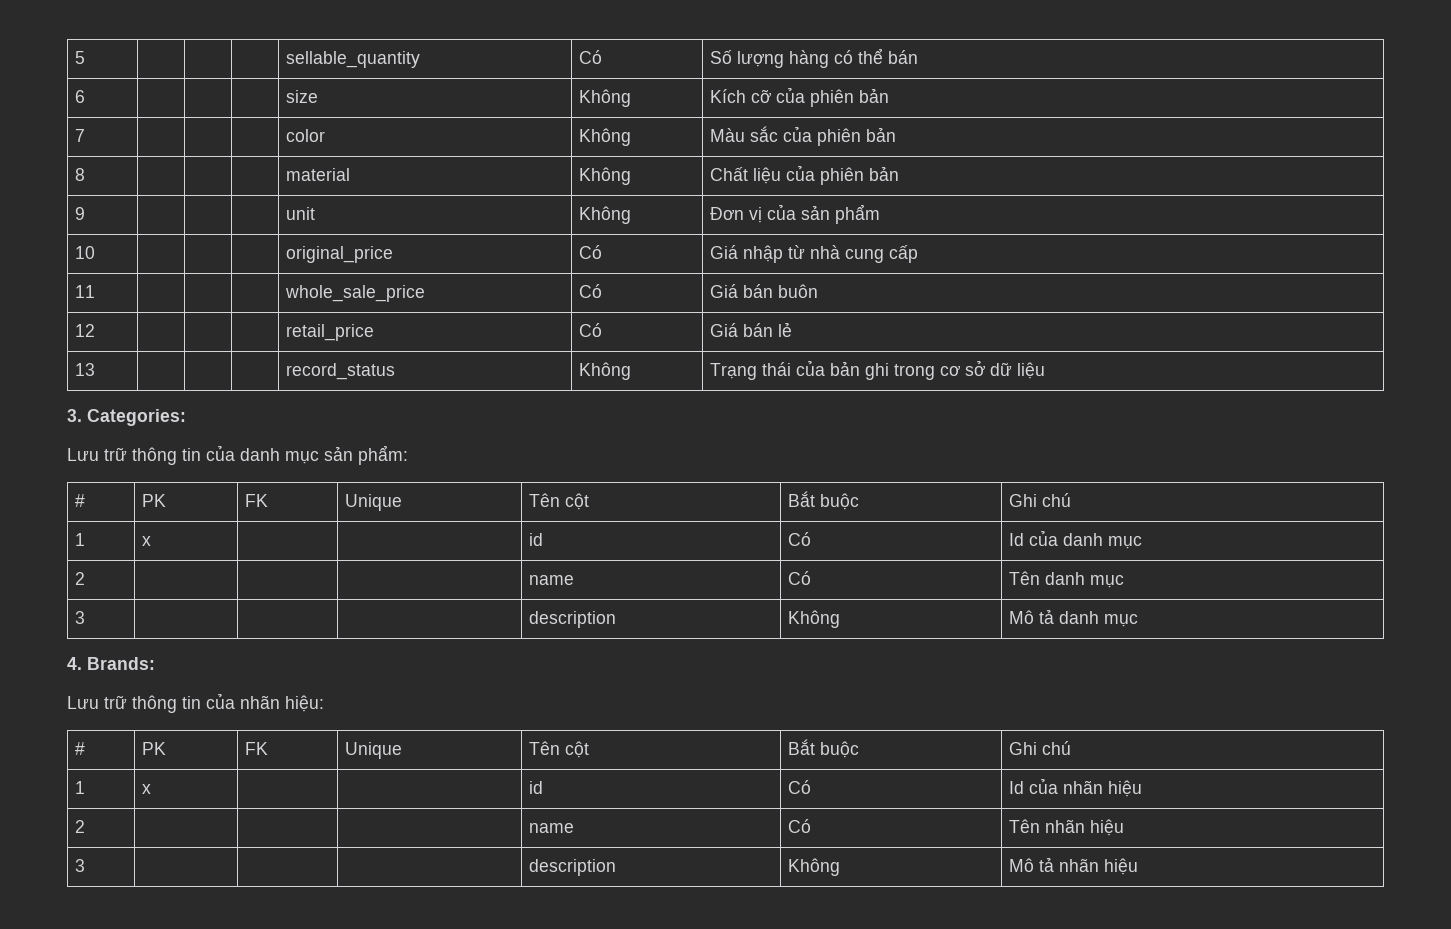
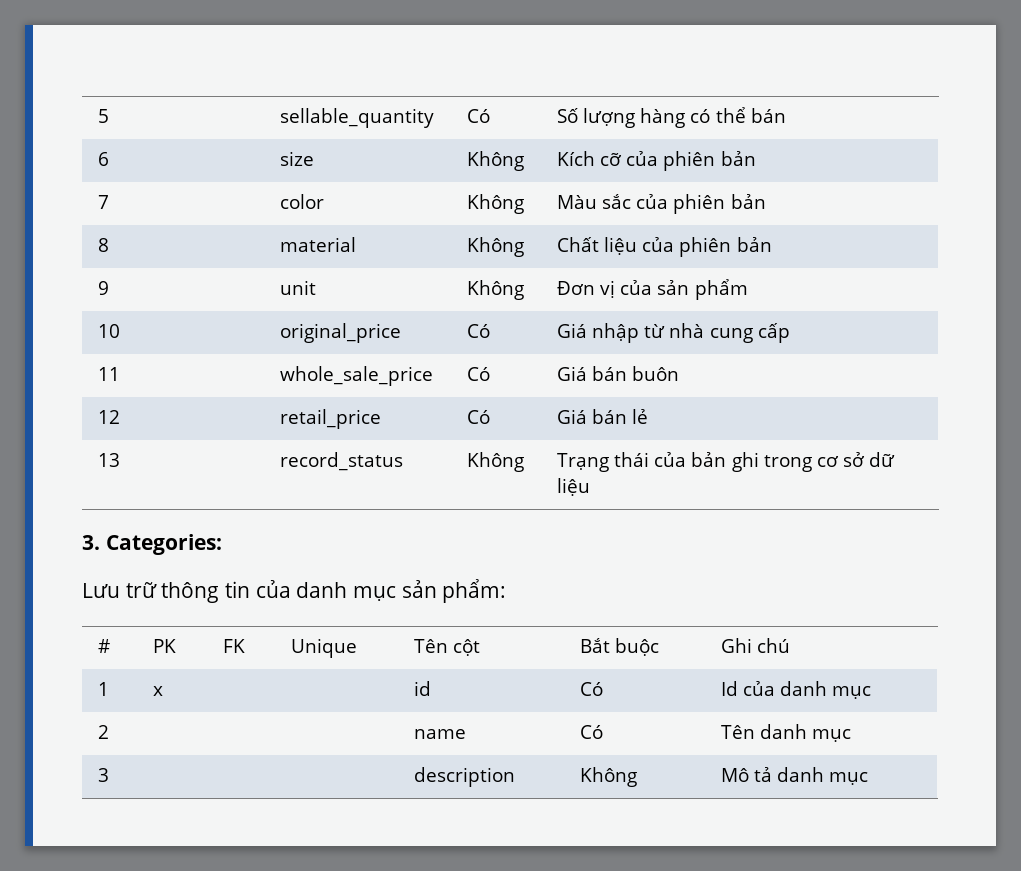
- 4. Brands:
- Lưu trữ thông tin của nhãn hiệu:
- # | PK | FK | Unique | Tên cột | Bắt buộc | Ghi chú
- 1 | x | | | id | Có | Id của nhãn hiệu
- 2 | | | | name | Có | Tên nhãn hiệu
- 3 | | | | description | Không | Mô tả nhãn hiệu

